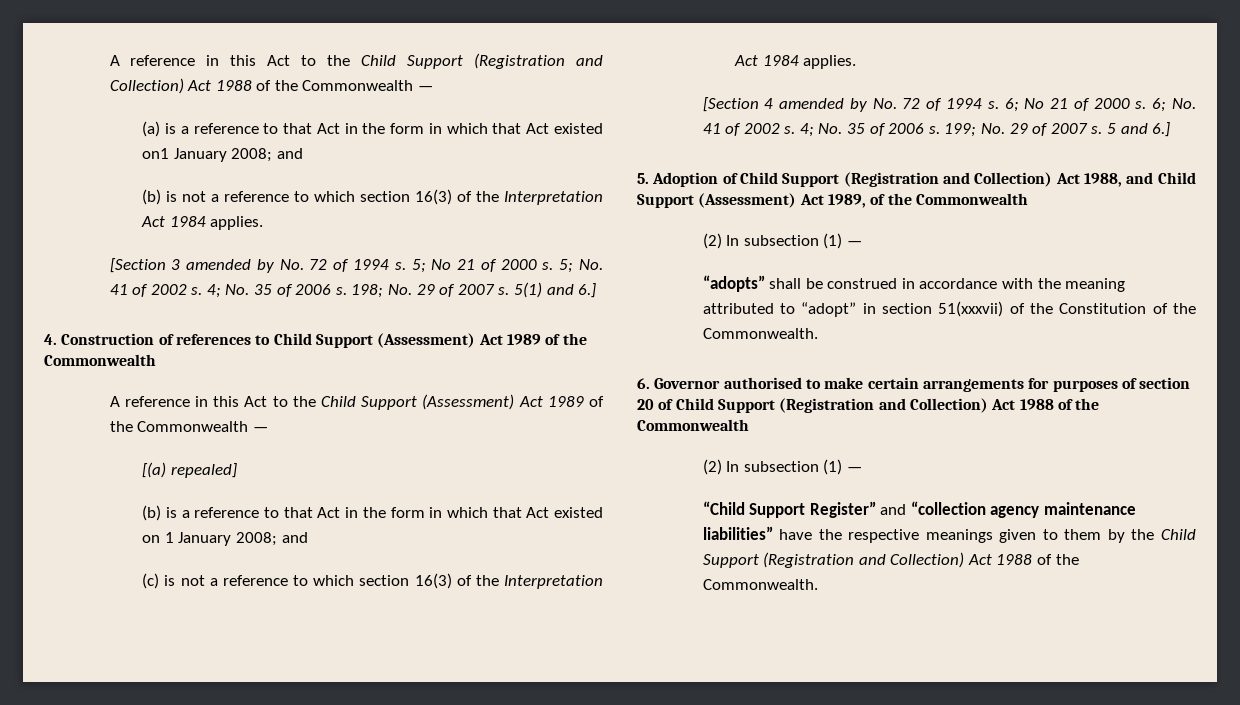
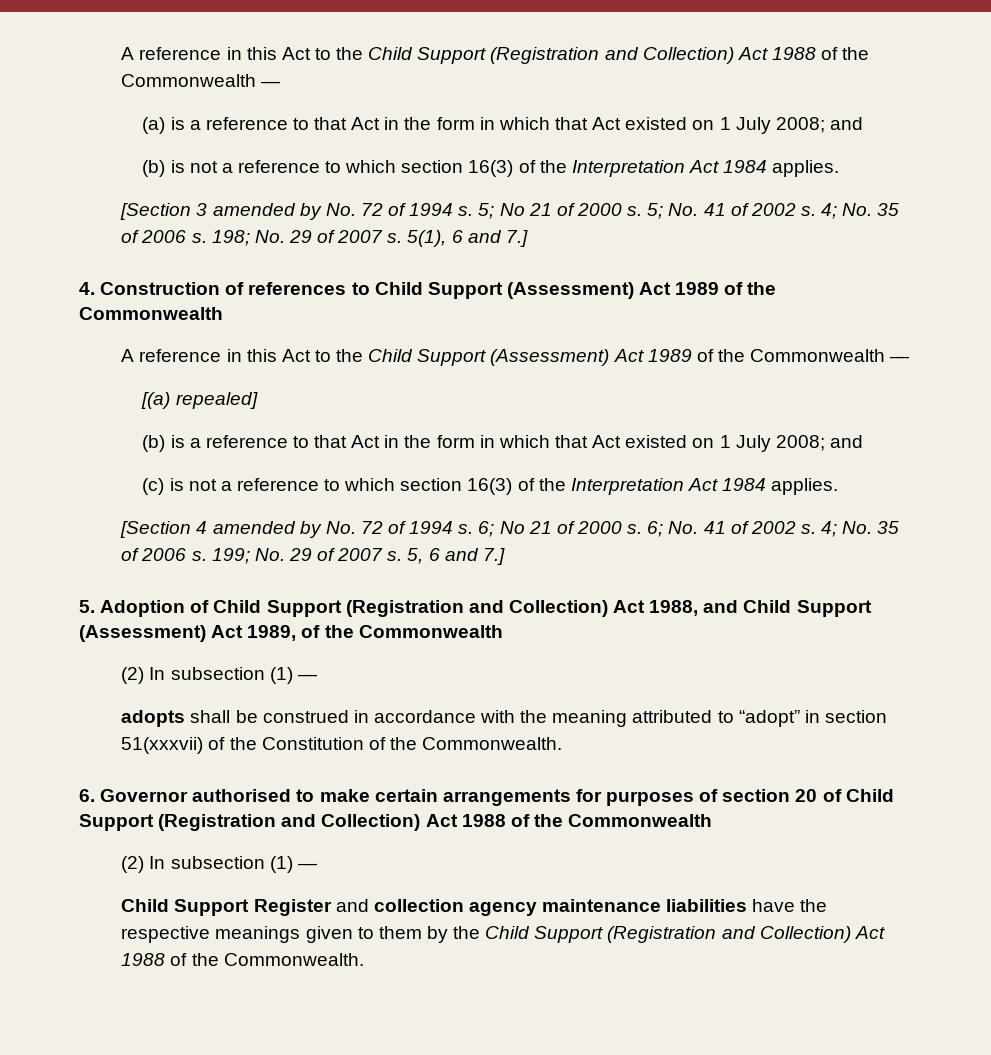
- (a) is a reference to that Act in the form in which that Act existed on1 January 2008; and
+ (a) is a reference to that Act in the form in which that Act existed on 1 July 2008; and
- 5(1) and 6.]
+ 5(1), 6 and 7.]
- (b) is a reference to that Act in the form in which that Act existed on 1 January 2008; and
+ (b) is a reference to that Act in the form in which that Act existed on 1 July 2008; and
- 5 and 6.]
+ 5, 6 and 7.]
- “adopts” shall be construed in accordance with the meaning attributed to “adopt” in section 51(xxxvii) of the Constitution of the Commonwealth.
+ adopts shall be construed in accordance with the meaning attributed to “adopt” in section 51(xxxvii) of the Constitution of the Commonwealth.
- “Child Support Register” and “collection agency maintenance liabilities” have the respective meanings given to them by the Child Support (Registration and Collection) Act 1988 of the Commonwealth.
+ Child Support Register and collection agency maintenance liabilities have the respective meanings given to them by the Child Support (Registration and Collection) Act 1988 of the Commonwealth.

